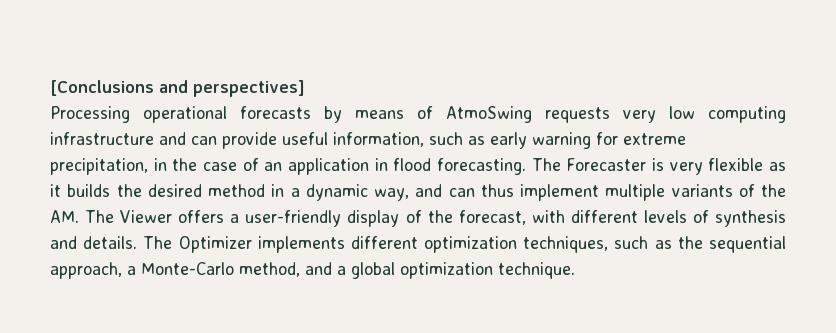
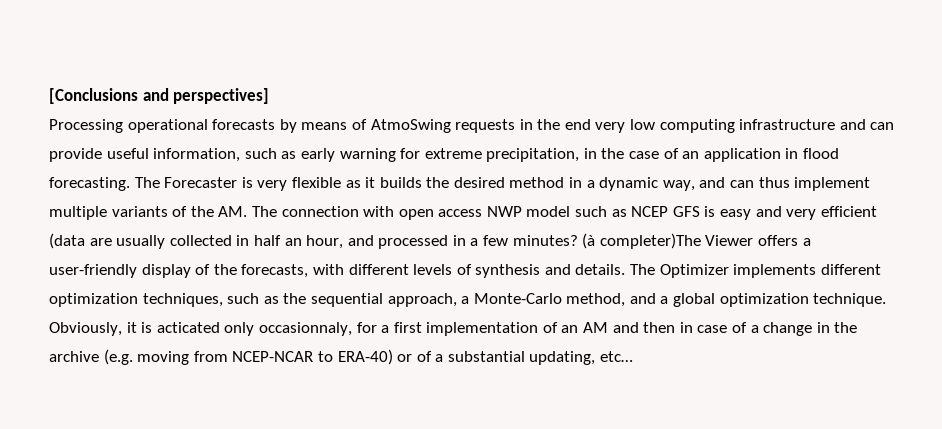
- Processing operational forecasts by means of AtmoSwing requests very low computing infrastructure and can provide useful information, such as early warning for extreme precipitation, in the case of an application in flood forecasting.
+ Processing operational forecasts by means of AtmoSwing requests in the end very low computing infrastructure and can provide useful information, such as early warning for extreme precipitation, in the case of an application in flood forecasting.
- The Forecaster is very flexible as it builds the desired method in a dynamic way, and can thus implement multiple variants of the AM. The Viewer offers a user-friendly display of the forecast, with different levels of synthesis and details.
+ The Forecaster is very flexible as it builds the desired method in a dynamic way, and can thus implement multiple variants of the AM. The connection with open access NWP model such as NCEP GFS is easy and very efficient (data are usually collected in half an hour, and processed in a few minutes? (à completer)The Viewer offers a user-friendly display of the forecasts, with different levels of synthesis and details.
+ Obviously, it is acticated only occasionnaly, for a first implementation of an AM and then in case of a change in the archive (e.g. moving from NCEP-NCAR to ERA-40) or of a substantial updating, etc…

